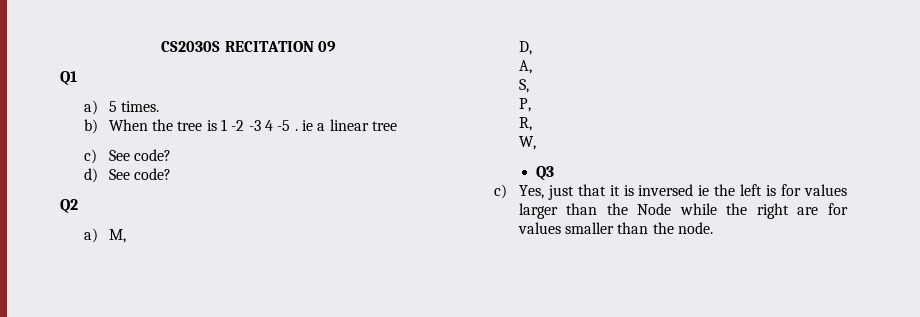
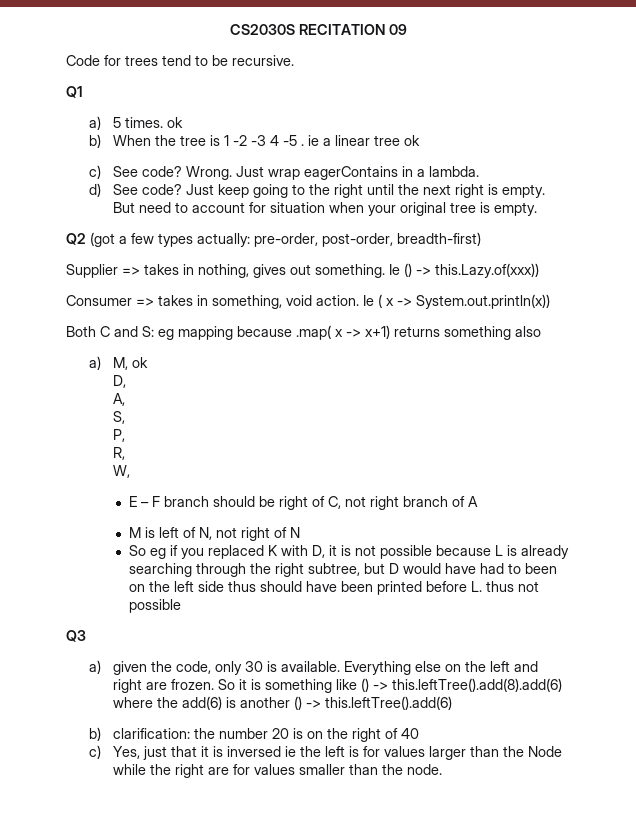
+ Code for trees tend to be recursive.
- a) 5 times.
+ a) 5 times. ok
- b) When the tree is 1 -2 -3 4 -5 . ie a linear tree
+ b) When the tree is 1 -2 -3 4 -5 . ie a linear tree ok
- c) See code?
- d) See code?
- Q2
+ c) See code? Wrong. Just wrap eagerContains in a lambda.
+ d) See code? Just keep going to the right until the next right is empty. But need to account for situation when your original tree is empty.
+ Q2 (got a few types actually: pre-order, post-order, breadth-first)
+ Supplier => takes in nothing, gives out something. Ie () -> this.Lazy.of(xxx))
+ Consumer => takes in something, void action. Ie ( x -> System.out.println(x))
+ Both C and S: eg mapping because .map( x -> x+1) returns something also
- a) M,
+ a) M, ok
+ E – F branch should be right of C, not right branch of A
+ M is left of N, not right of N
+ So eg if you replaced K with D, it is not possible because L is already searching through the right subtree, but D would have had to been on the left side thus should have been printed before L. thus not possible
  Q3
+ a) given the code, only 30 is available. Everything else on the left and right are frozen. So it is something like () -> this.leftTree().add(8).add(6) where the add(6) is another () -> this.leftTree().add(6)
+ b) clarification: the number 20 is on the right of 40

